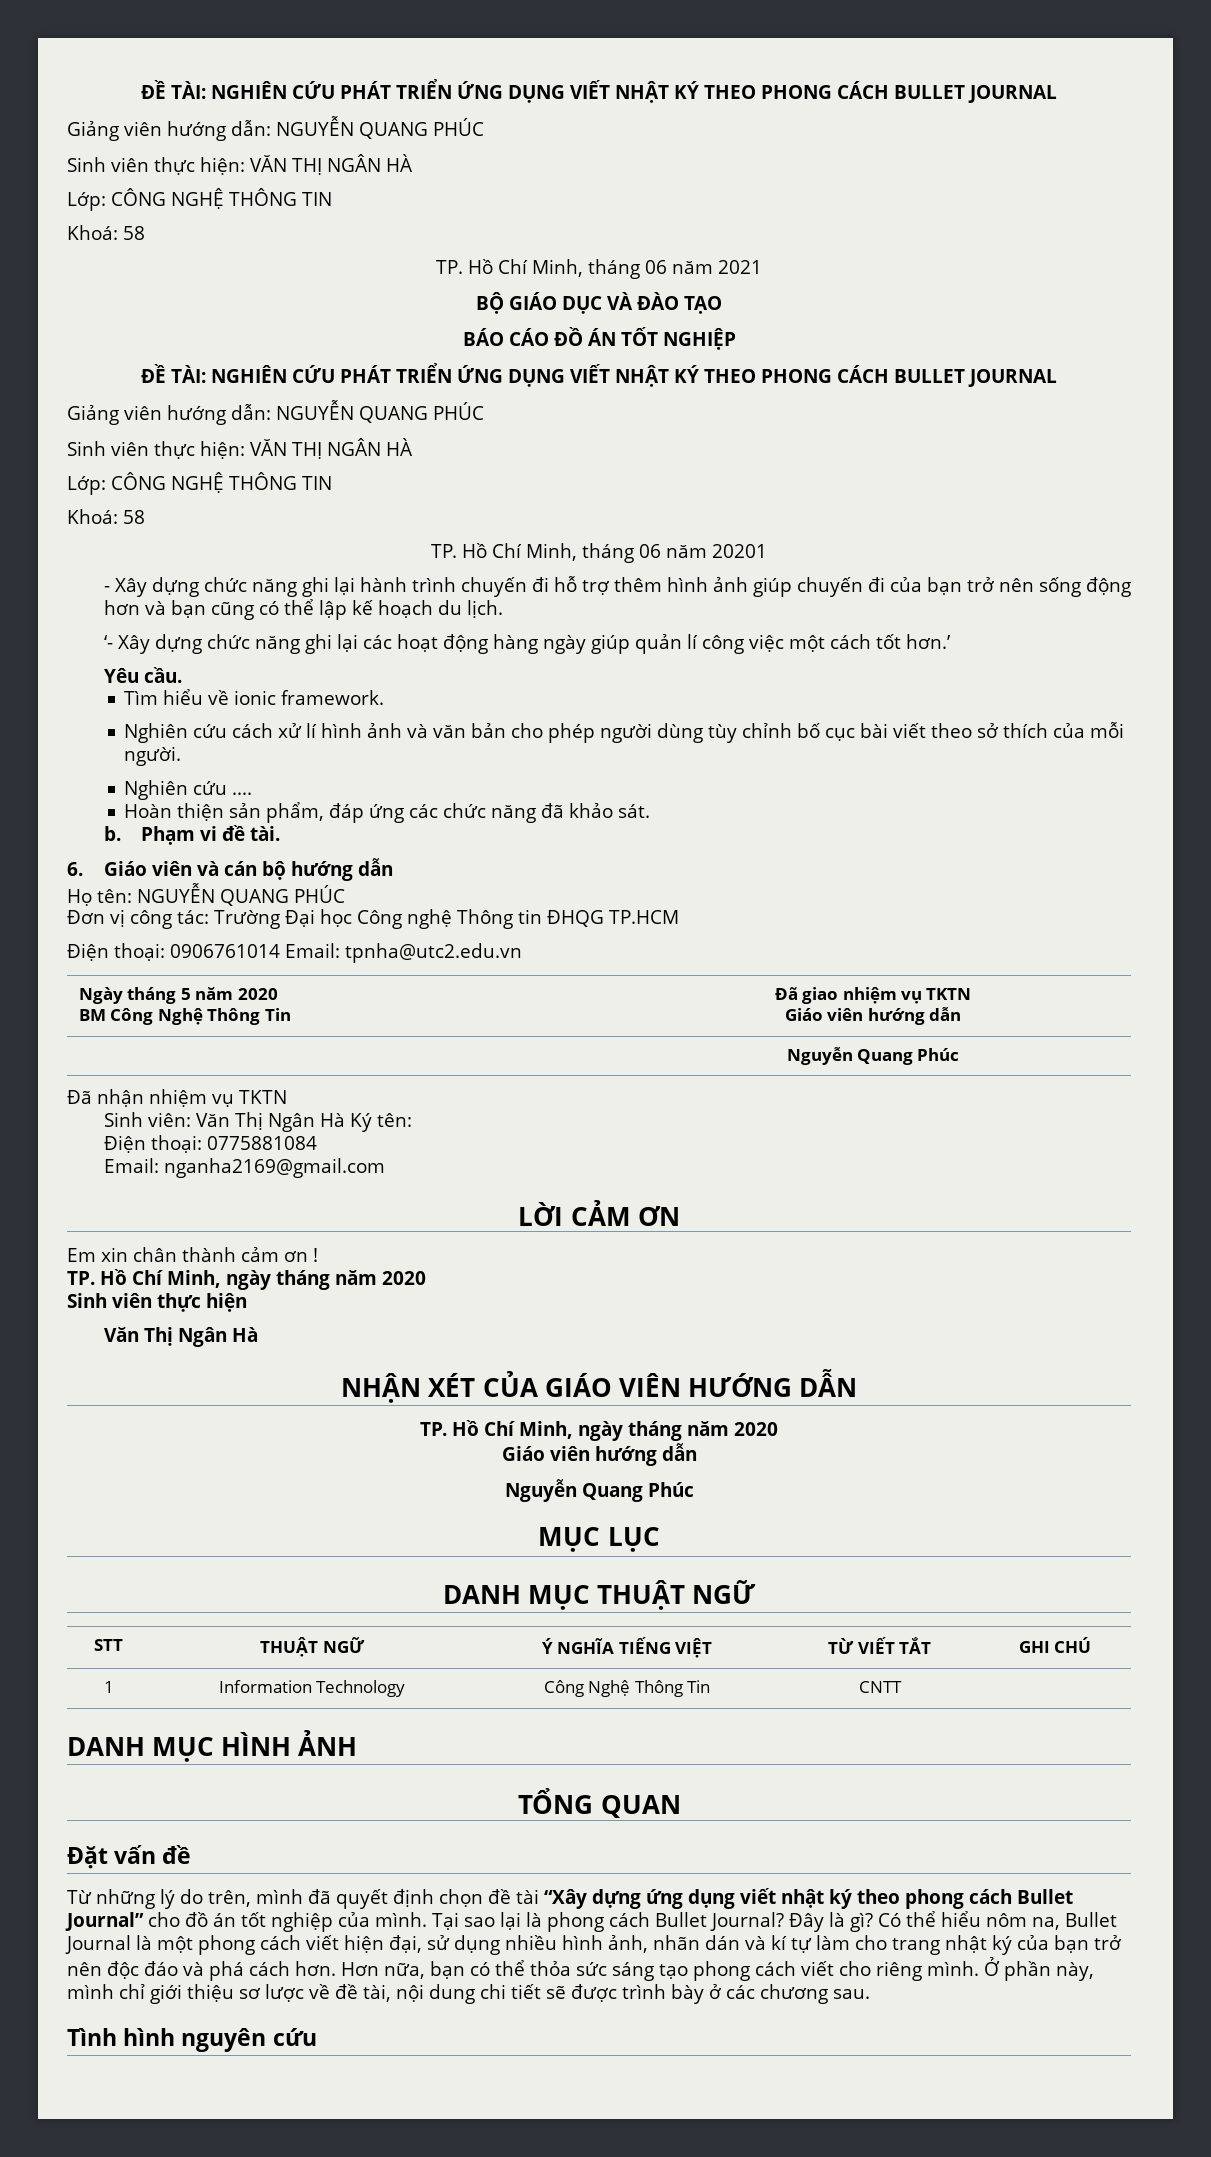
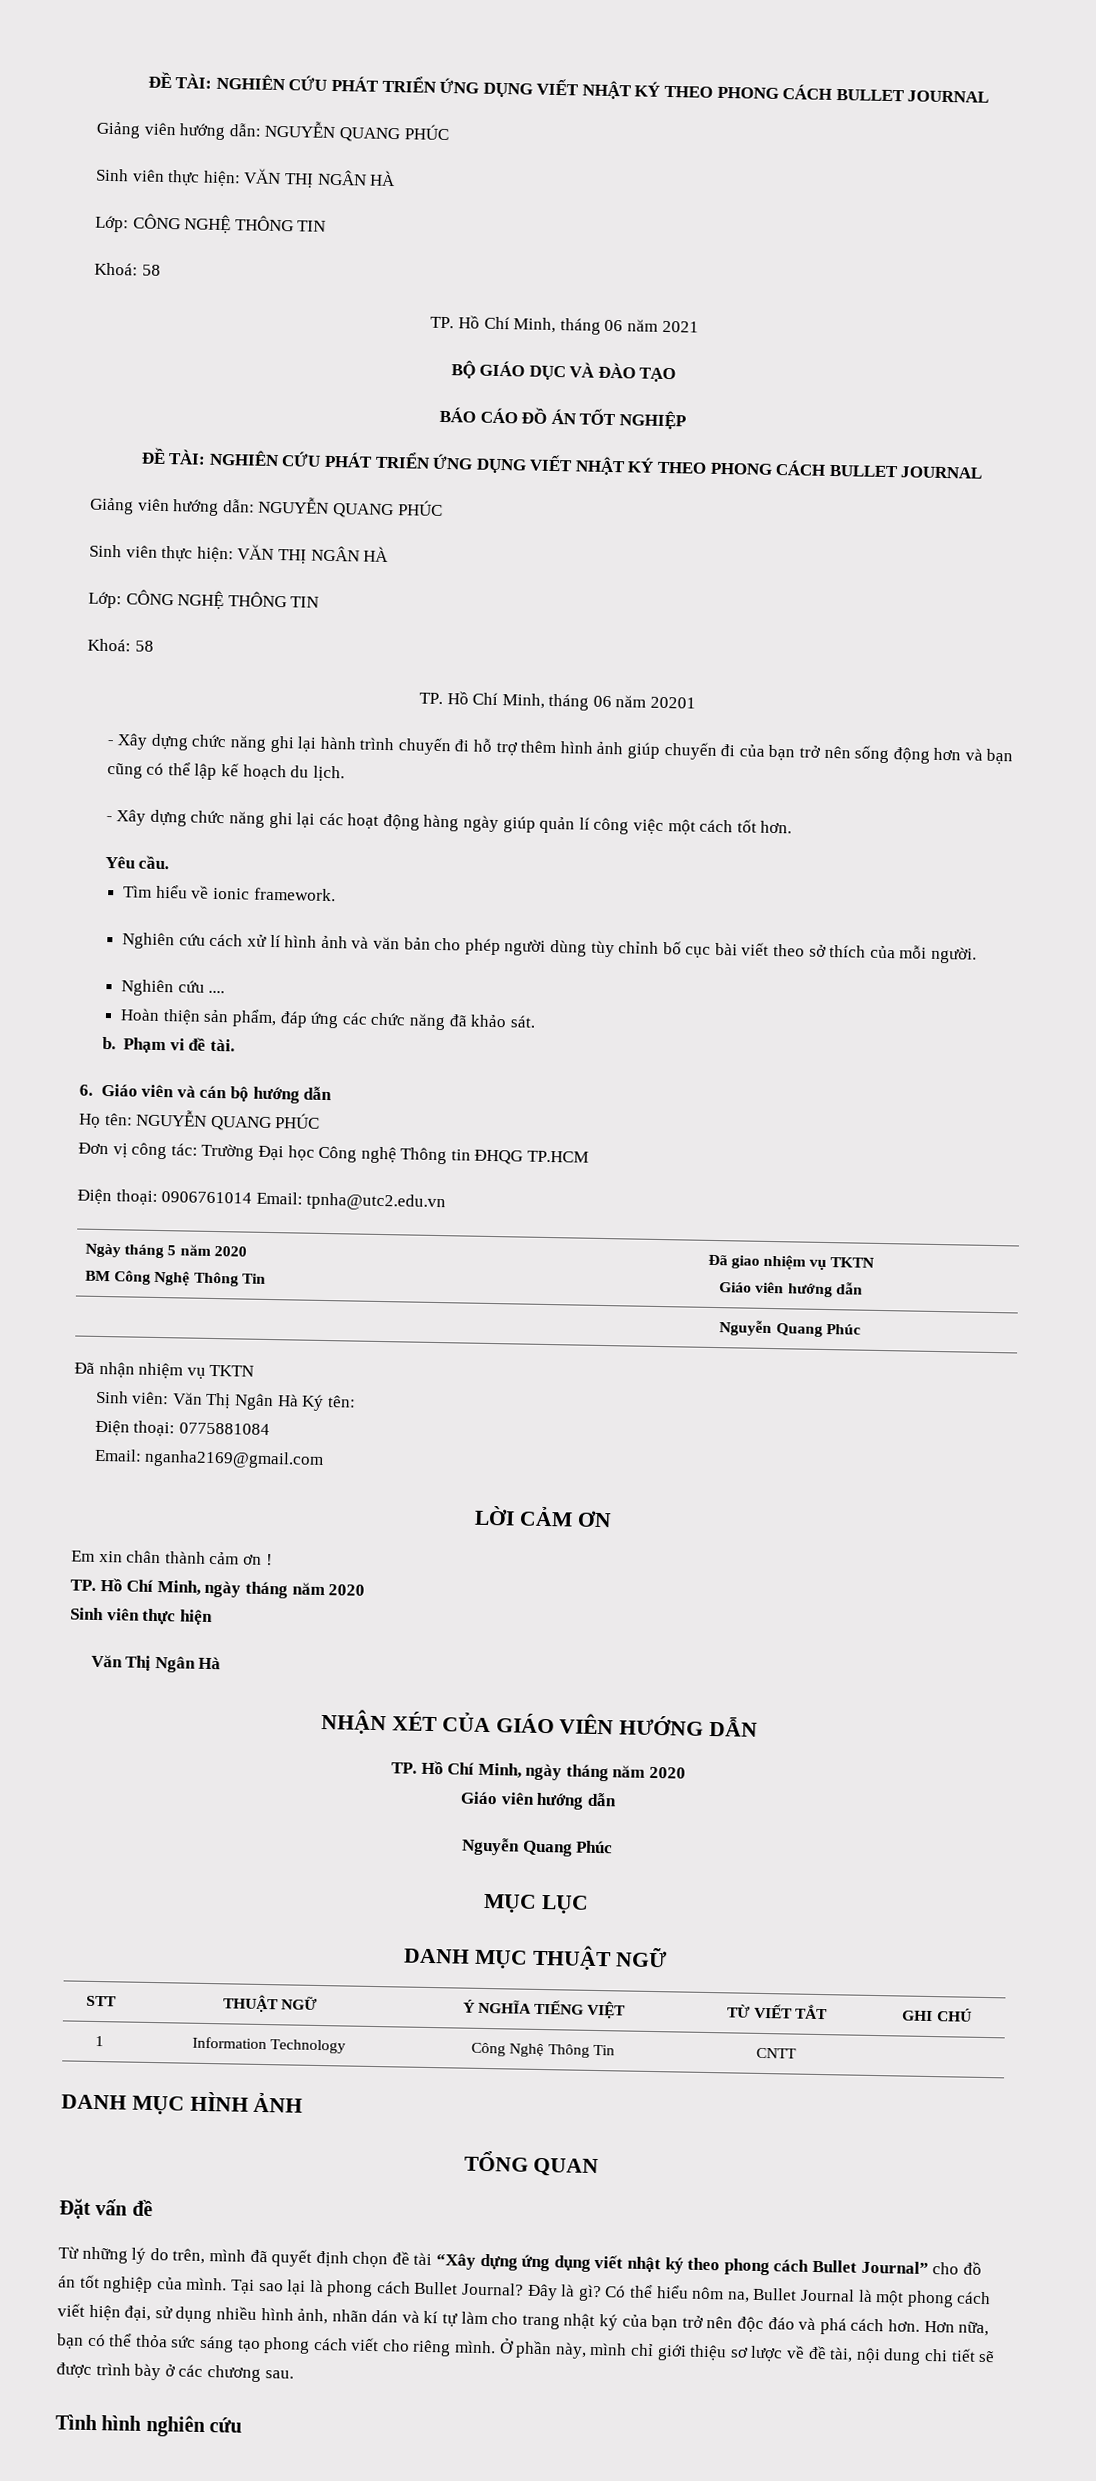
- ‘- Xây dựng chức năng ghi lại các hoạt động hàng ngày giúp quản lí công việc một cách tốt hơn.’
+ - Xây dựng chức năng ghi lại các hoạt động hàng ngày giúp quản lí công việc một cách tốt hơn.
- Tình hình nguyên cứu
+ Tình hình nghiên cứu

